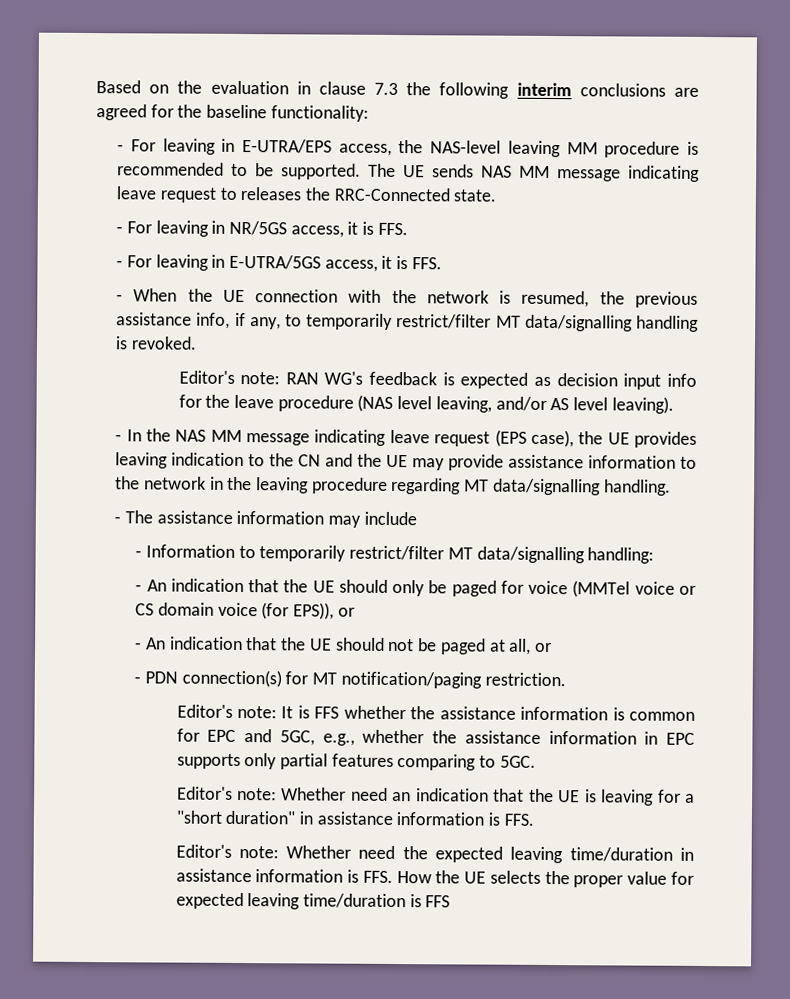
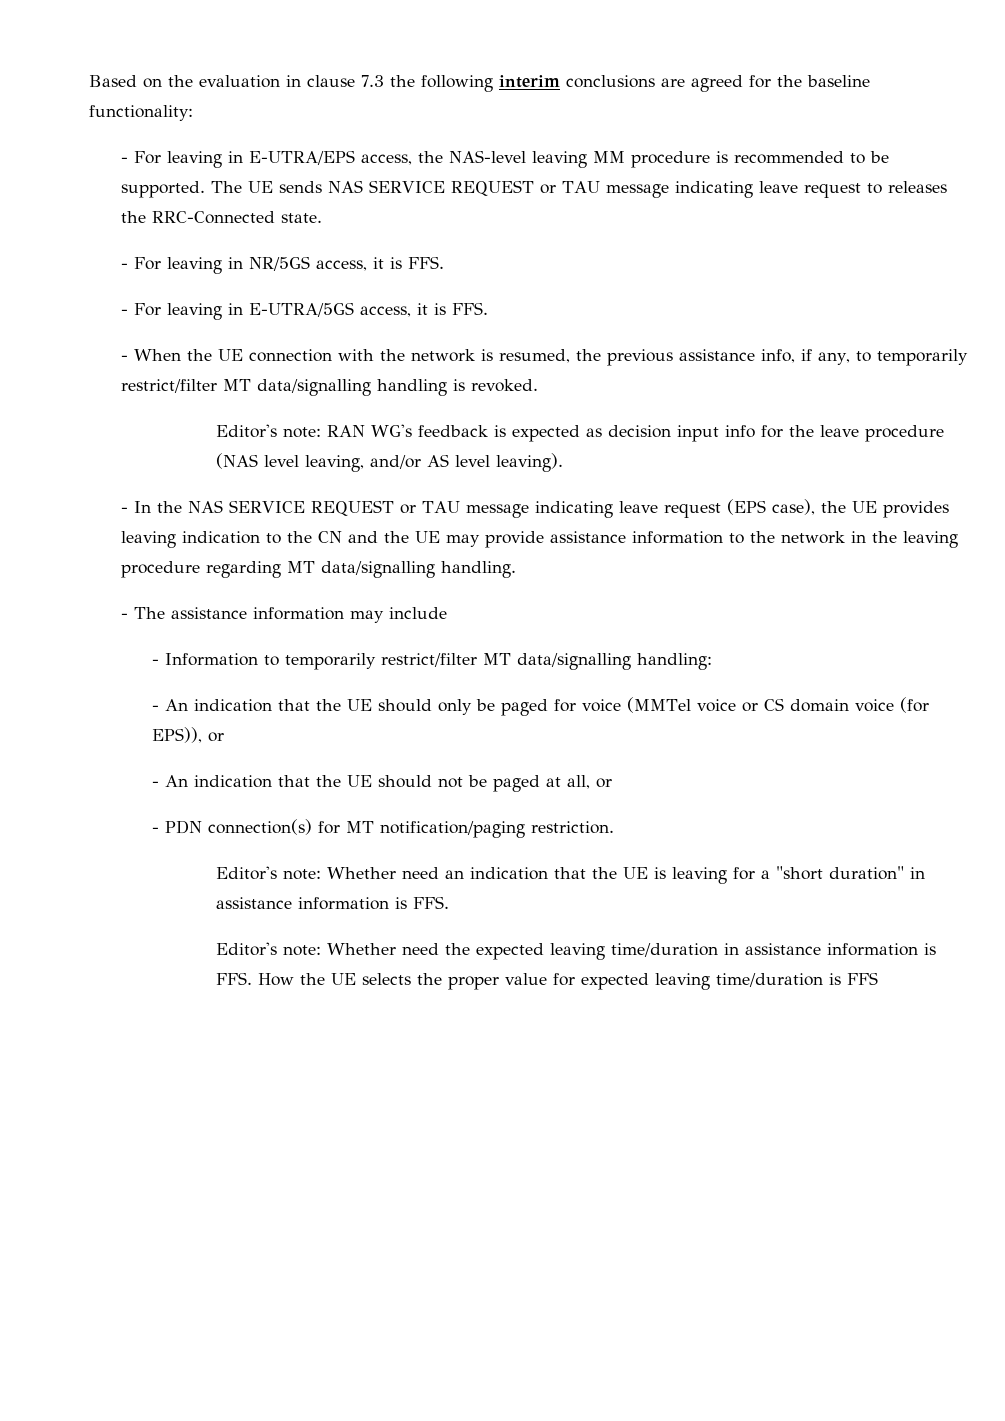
- The UE sends NAS MM message indicating leave request to releases the RRC-Connected state.
+ The UE sends NAS SERVICE REQUEST or TAU message indicating leave request to releases the RRC-Connected state.
- - In the NAS MM message indicating leave request (EPS case), the UE provides leaving indication to the CN and the UE may provide assistance information to the network in the leaving procedure regarding MT data/signalling handling.
+ - In the NAS SERVICE REQUEST or TAU message indicating leave request (EPS case), the UE provides leaving indication to the CN and the UE may provide assistance information to the network in the leaving procedure regarding MT data/signalling handling.
- Editor's note: It is FFS whether the assistance information is common for EPC and 5GC, e.g., whether the assistance information in EPC supports only partial features comparing to 5GC.

